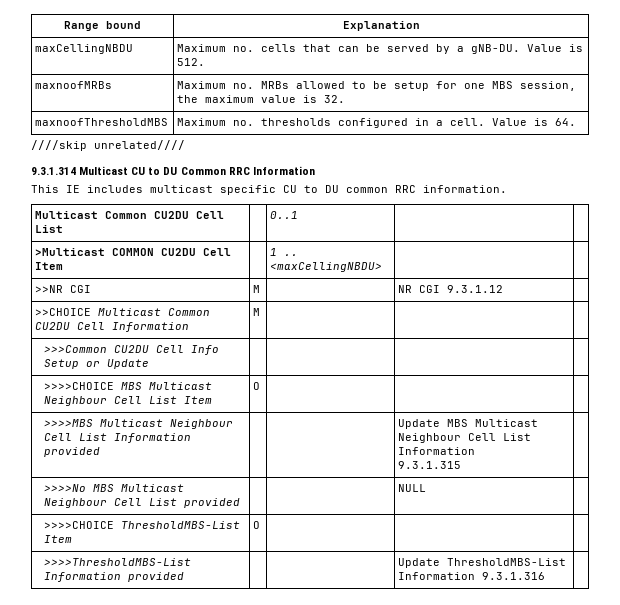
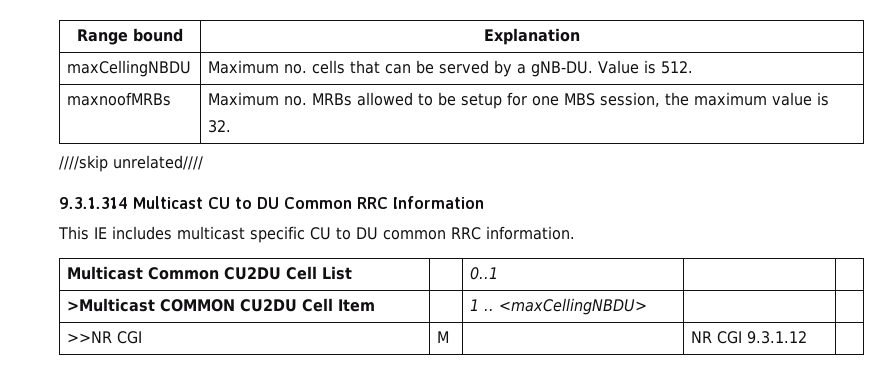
- maxnoofThresholdMBS | Maximum no. thresholds configured in a cell. Value is 64.
- >>CHOICE Multicast Common CU2DU Cell Information | M | | |
- >>>Common CU2DU Cell Info Setup or Update | | | |
- >>>>CHOICE MBS Multicast Neighbour Cell List Item | O | | |
- >>>>MBS Multicast Neighbour Cell List Information provided | | | Update MBS Multicast Neighbour Cell List Information
- 9.3.1.315 |
- >>>>No MBS Multicast Neighbour Cell List provided | | | NULL |
- >>>>CHOICE ThresholdMBS-List Item | O | | |
- >>>>ThresholdMBS-List Information provided | | | Update ThresholdMBS-List Information 9.3.1.316 |

